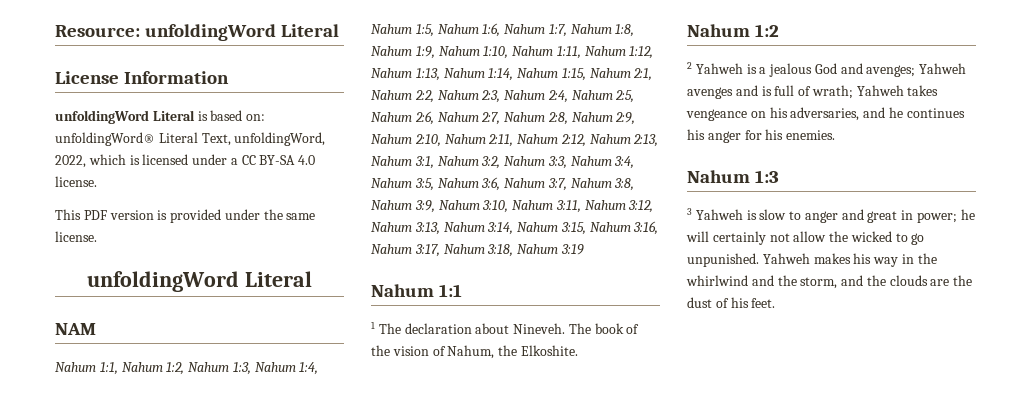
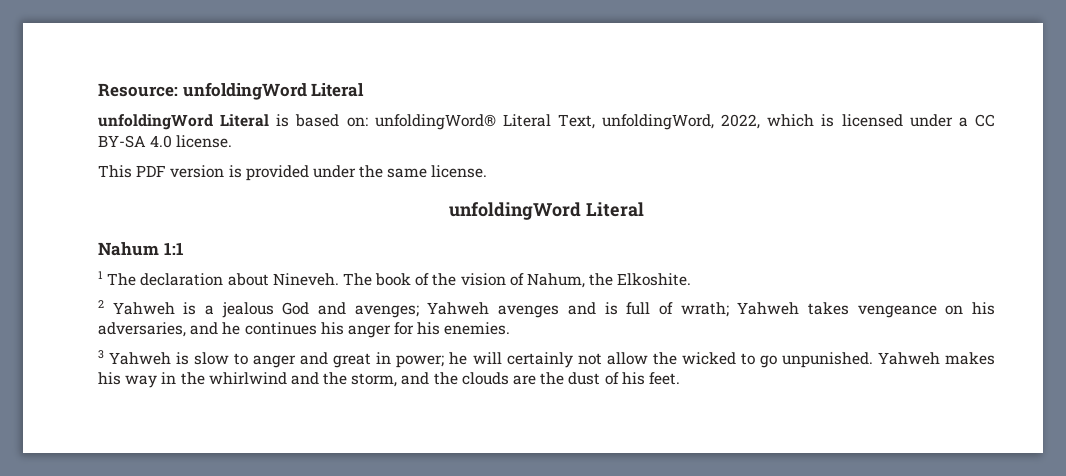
- License Information
- NAM
- Nahum 1:1, Nahum 1:2, Nahum 1:3, Nahum 1:4, Nahum 1:5, Nahum 1:6, Nahum 1:7, Nahum 1:8, Nahum 1:9, Nahum 1:10, Nahum 1:11, Nahum 1:12, Nahum 1:13, Nahum 1:14, Nahum 1:15, Nahum 2:1, Nahum 2:2, Nahum 2:3, Nahum 2:4, Nahum 2:5, Nahum 2:6, Nahum 2:7, Nahum 2:8, Nahum 2:9, Nahum 2:10, Nahum 2:11, Nahum 2:12, Nahum 2:13, Nahum 3:1, Nahum 3:2, Nahum 3:3, Nahum 3:4, Nahum 3:5, Nahum 3:6, Nahum 3:7, Nahum 3:8, Nahum 3:9, Nahum 3:10, Nahum 3:11, Nahum 3:12, Nahum 3:13, Nahum 3:14, Nahum 3:15, Nahum 3:16, Nahum 3:17, Nahum 3:18, Nahum 3:19
- Nahum 1:2
- Nahum 1:3

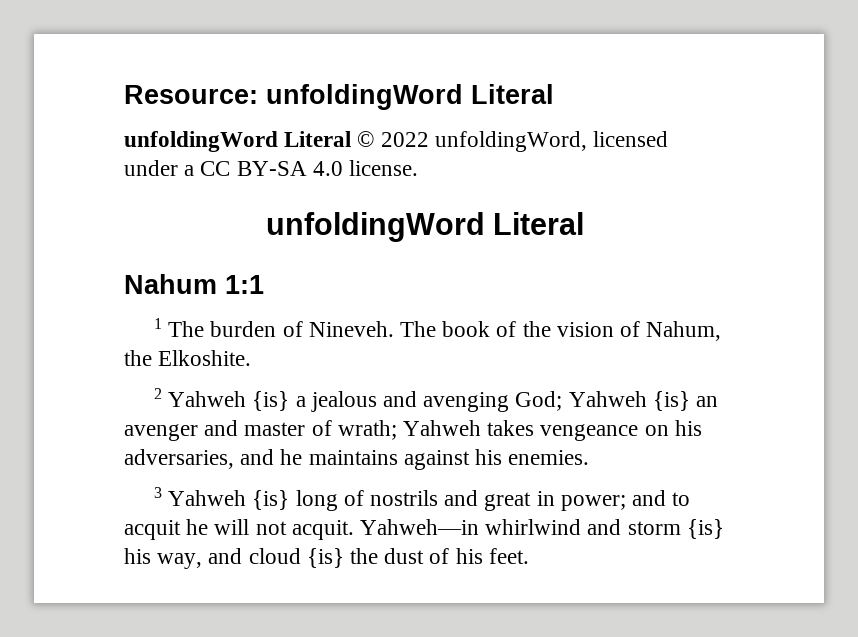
- unfoldingWord Literal is based on: unfoldingWord® Literal Text, unfoldingWord, 2022, which is licensed under a CC BY-SA 4.0 license.
+ unfoldingWord Literal © 2022 unfoldingWord, licensed under a CC BY-SA 4.0 license.
- This PDF version is provided under the same license.
- 1 The declaration about Nineveh.
+ 1 The burden of Nineveh.
- 2 Yahweh is a jealous God and avenges; Yahweh avenges and is full of wrath; Yahweh takes vengeance on his adversaries, and he continues his anger for his enemies.
+ 2 Yahweh {is} a jealous and avenging God; Yahweh {is} an avenger and master of wrath; Yahweh takes vengeance on his adversaries, and he maintains against his enemies.
- 3 Yahweh is slow to anger and great in power; he will certainly not allow the wicked to go unpunished. Yahweh makes his way in the whirlwind and the storm, and the clouds are the dust of his feet.
+ 3 Yahweh {is} long of nostrils and great in power; and to acquit he will not acquit. Yahweh—in whirlwind and storm {is} his way, and cloud {is} the dust of his feet.

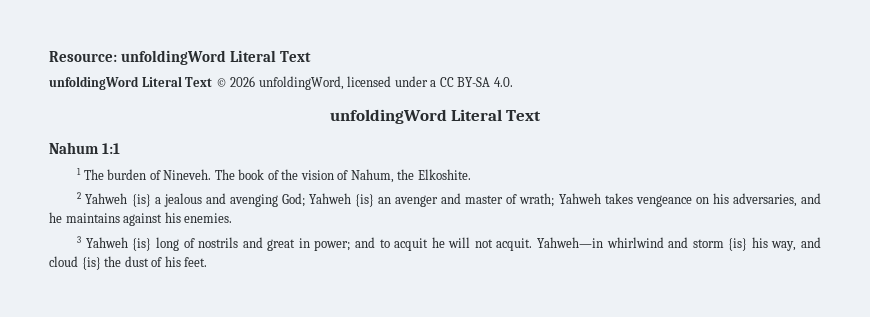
- Resource: unfoldingWord Literal
- unfoldingWord Literal © 2022 unfoldingWord, licensed under a CC BY-SA 4.0 license.
- unfoldingWord Literal
+ Resource: unfoldingWord Literal Text
+ unfoldingWord Literal Text © 2026 unfoldingWord, licensed under a CC BY-SA 4.0.
+ unfoldingWord Literal Text

